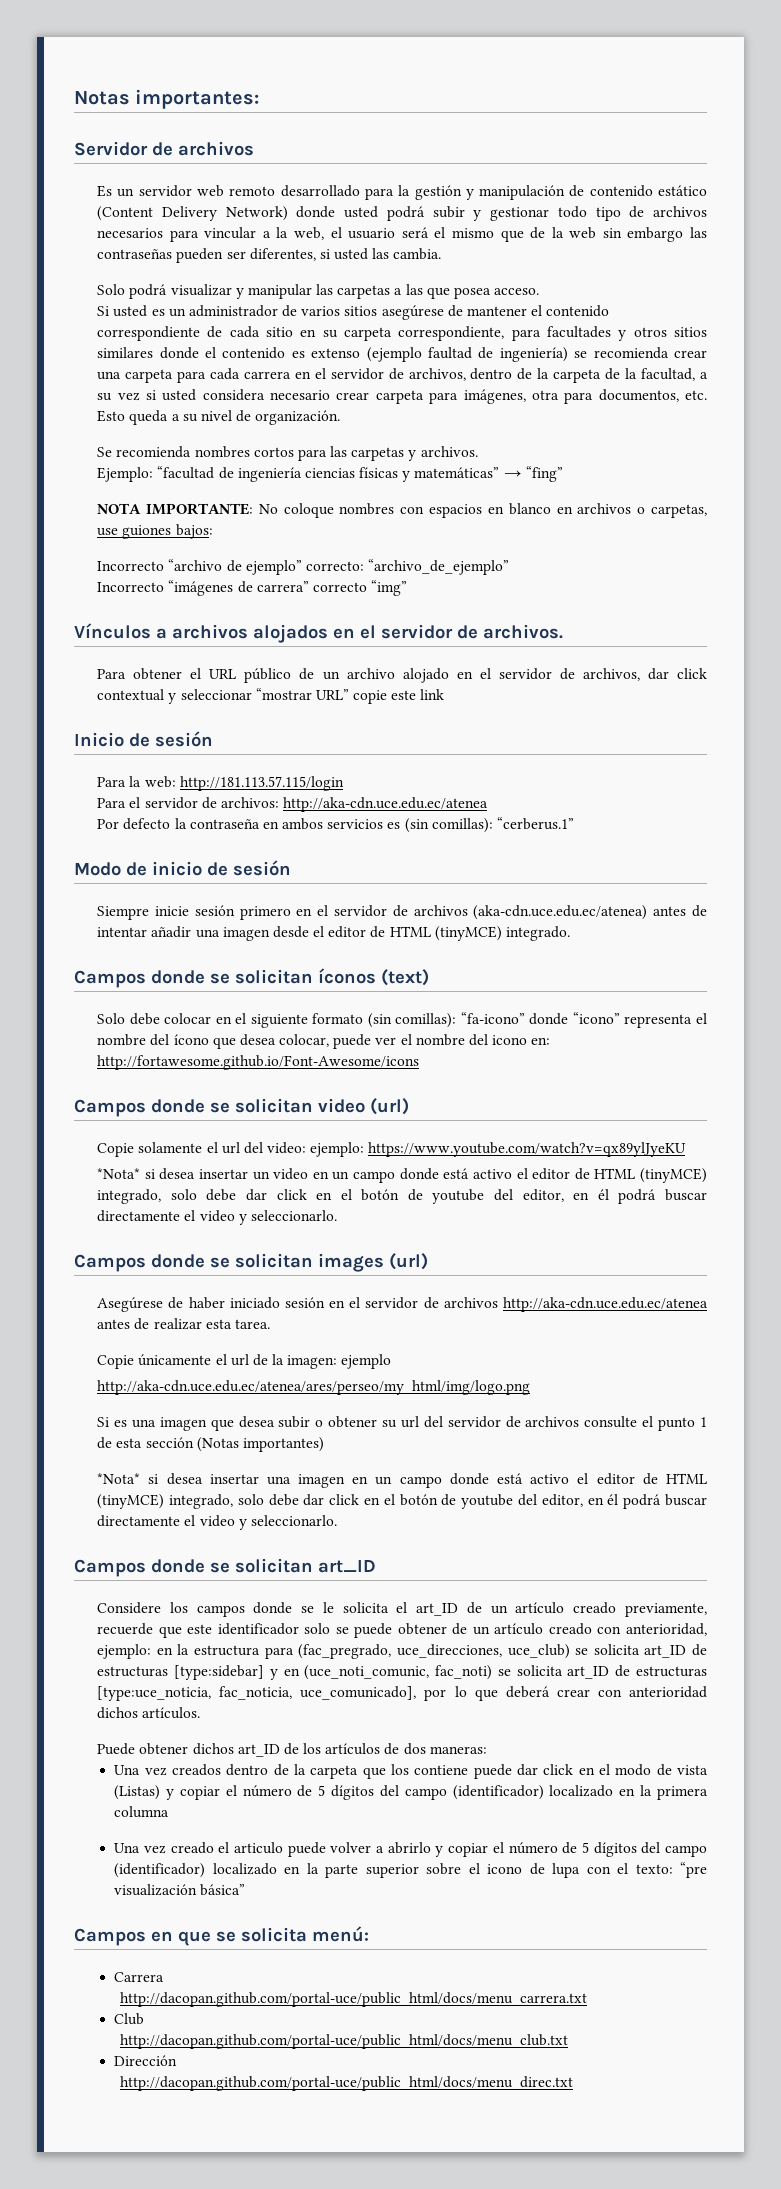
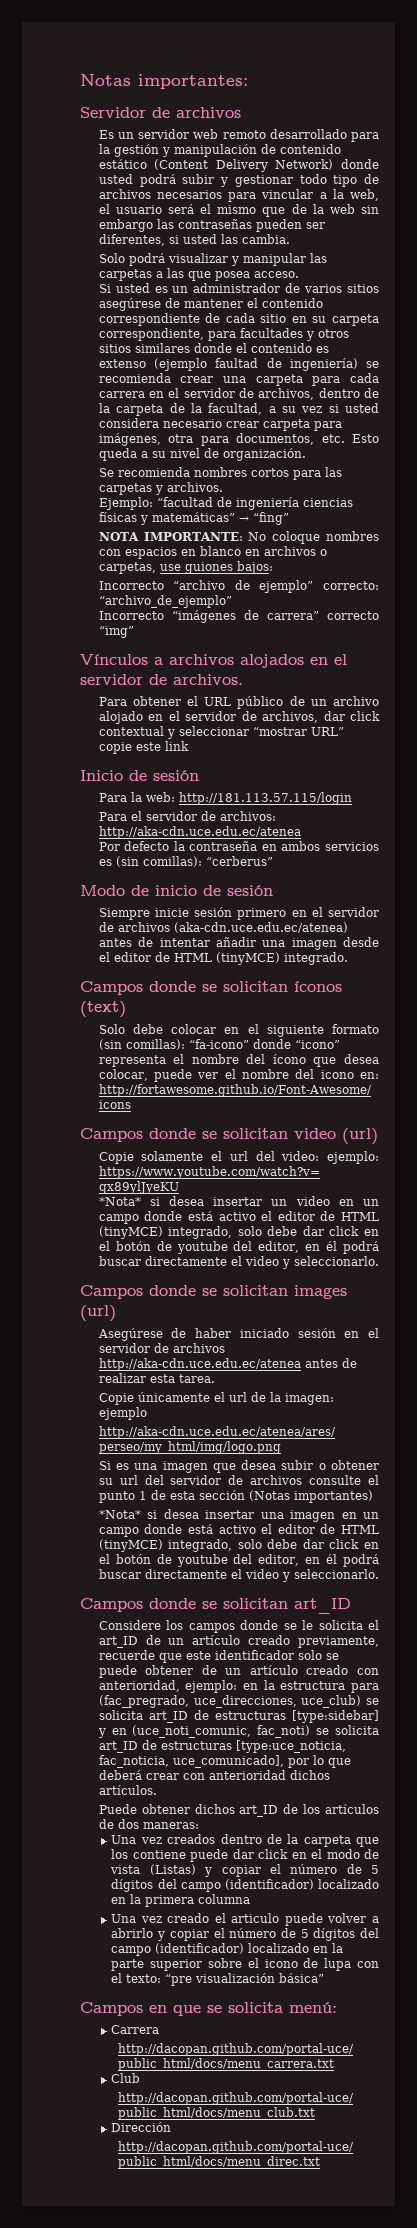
- Por defecto la contraseña en ambos servicios es (sin comillas): “cerberus.1”
+ Por defecto la contraseña en ambos servicios es (sin comillas): “cerberus”

